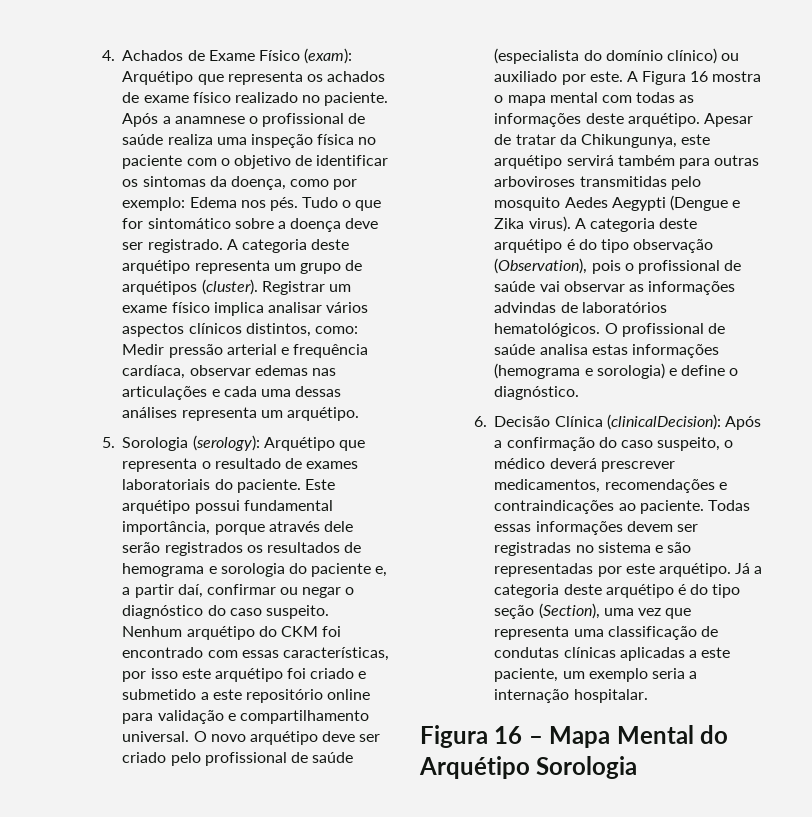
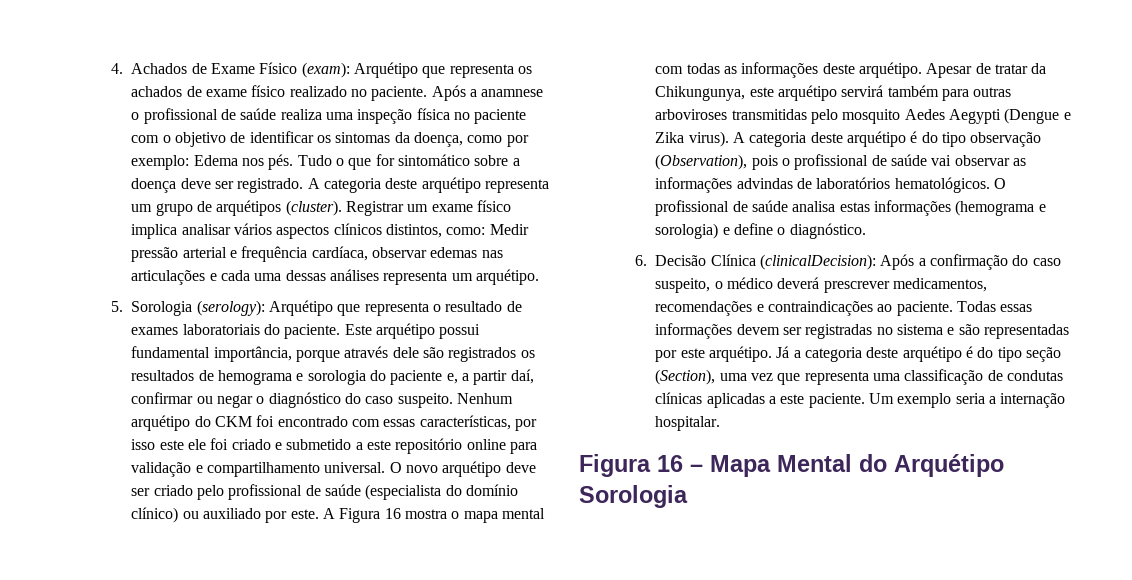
- Este arquétipo possui fundamental importância, porque através dele serão registrados os resultados de hemograma e sorologia do paciente e, a partir daí, confirmar ou negar o diagnóstico do caso suspeito.
+ Este arquétipo possui fundamental importância, porque através dele são registrados os resultados de hemograma e sorologia do paciente e, a partir daí, confirmar ou negar o diagnóstico do caso suspeito.
- Nenhum arquétipo do CKM foi encontrado com essas características, por isso este arquétipo foi criado e submetido a este repositório online para validação e compartilhamento universal.
+ Nenhum arquétipo do CKM foi encontrado com essas características, por isso este ele foi criado e submetido a este repositório online para validação e compartilhamento universal.
- Já a categoria deste arquétipo é do tipo seção (Section), uma vez que representa uma classificação de condutas clínicas aplicadas a este paciente, um exemplo seria a internação hospitalar.
+ Já a categoria deste arquétipo é do tipo seção (Section), uma vez que representa uma classificação de condutas clínicas aplicadas a este paciente. Um exemplo seria a internação hospitalar.

